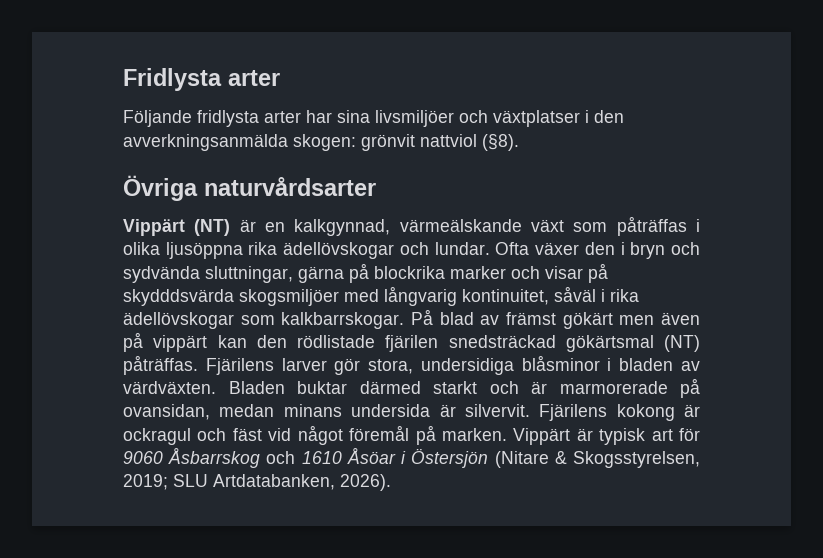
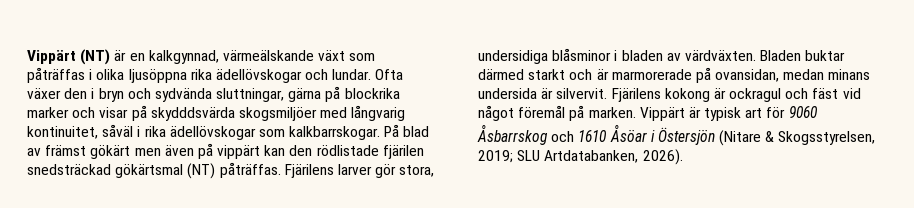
- Fridlysta arter
- Följande fridlysta arter har sina livsmiljöer och växtplatser i den avverkningsanmälda skogen: grönvit nattviol (§8).
- Övriga naturvårdsarter

